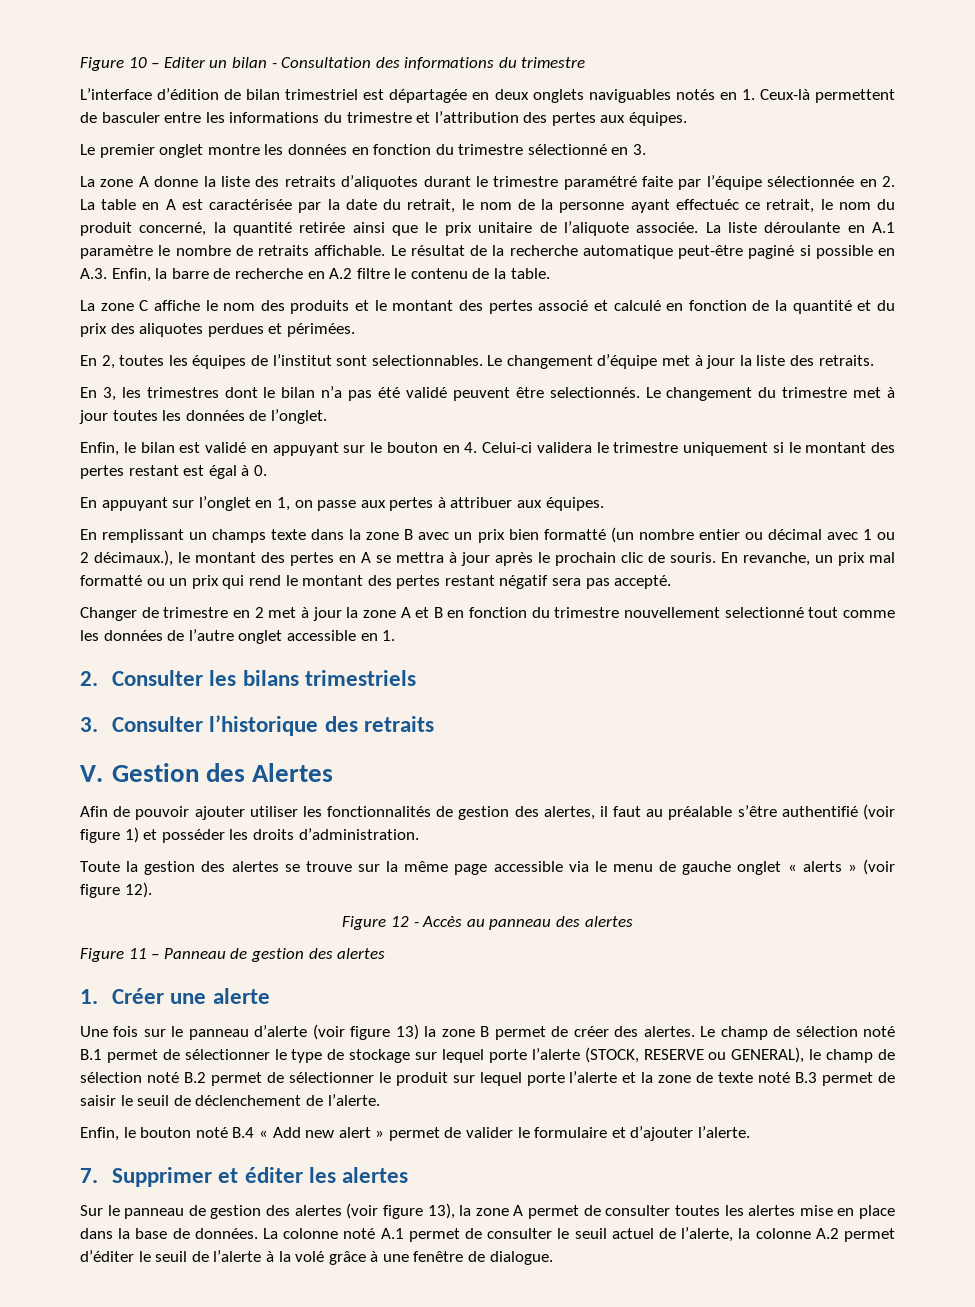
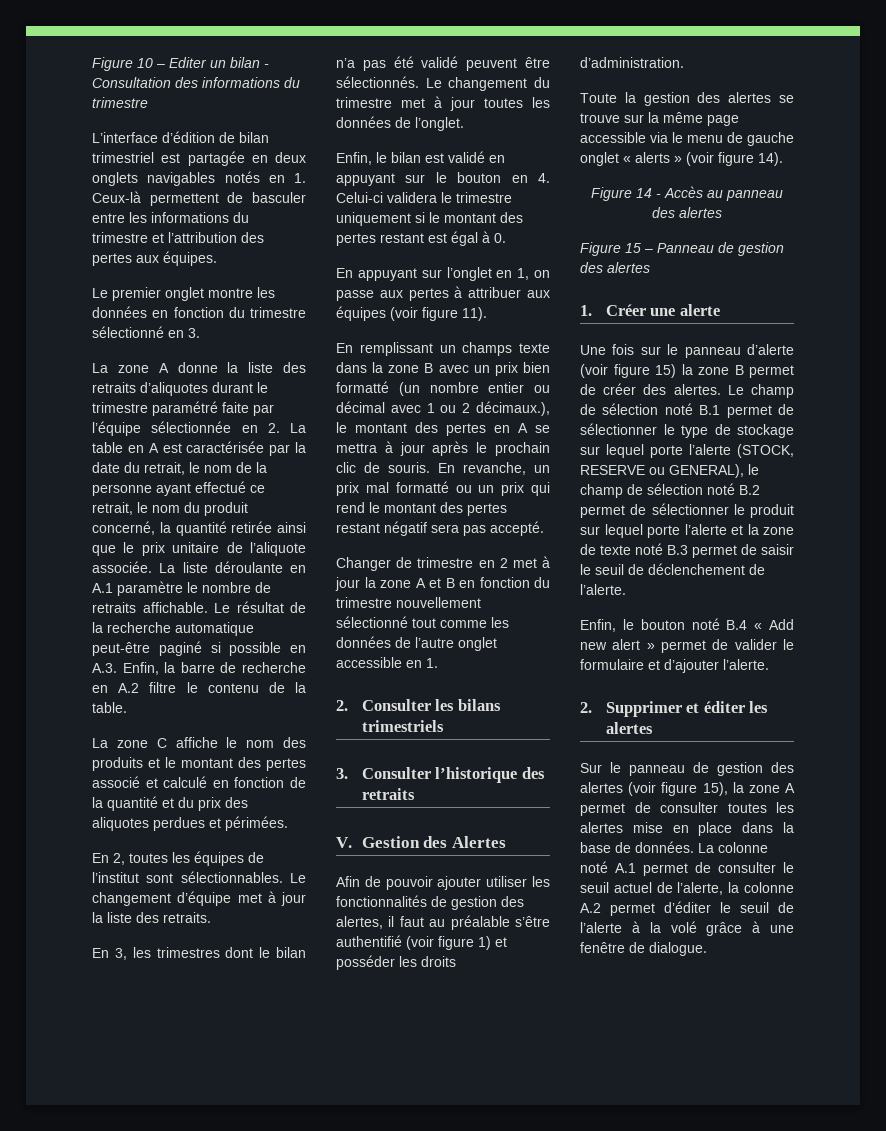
- L’interface d’édition de bilan trimestriel est départagée en deux onglets naviguables notés en 1. Ceux-là permettent de basculer entre les informations du trimestre et l’attribution des pertes aux équipes.
+ L’interface d’édition de bilan trimestriel est partagée en deux onglets navigables notés en 1. Ceux-là permettent de basculer entre les informations du trimestre et l’attribution des pertes aux équipes.
- La zone A donne la liste des retraits d’aliquotes durant le trimestre paramétré faite par l’équipe sélectionnée en 2. La table en A est caractérisée par la date du retrait, le nom de la personne ayant effectuéc ce retrait, le nom du produit concerné, la quantité retirée ainsi que le prix unitaire de l’aliquote associée.
+ La zone A donne la liste des retraits d’aliquotes durant le trimestre paramétré faite par l’équipe sélectionnée en 2. La table en A est caractérisée par la date du retrait, le nom de la personne ayant effectué ce retrait, le nom du produit concerné, la quantité retirée ainsi que le prix unitaire de l’aliquote associée.
- En 2, toutes les équipes de l’institut sont selectionnables.
+ En 2, toutes les équipes de l’institut sont sélectionnables.
- En 3, les trimestres dont le bilan n’a pas été validé peuvent être selectionnés.
+ En 3, les trimestres dont le bilan n’a pas été validé peuvent être sélectionnés.
- En appuyant sur l’onglet en 1, on passe aux pertes à attribuer aux équipes.
+ En appuyant sur l’onglet en 1, on passe aux pertes à attribuer aux équipes (voir figure 11).
- Changer de trimestre en 2 met à jour la zone A et B en fonction du trimestre nouvellement selectionné tout comme les données de l’autre onglet accessible en 1.
+ Changer de trimestre en 2 met à jour la zone A et B en fonction du trimestre nouvellement sélectionné tout comme les données de l’autre onglet accessible en 1.
- Toute la gestion des alertes se trouve sur la même page accessible via le menu de gauche onglet « alerts » (voir figure 12).
- Figure 12 - Accès au panneau des alertes
+ Toute la gestion des alertes se trouve sur la même page accessible via le menu de gauche onglet « alerts » (voir figure 14).
+ Figure 14 - Accès au panneau des alertes
- Figure 11 – Panneau de gestion des alertes
+ Figure 15 – Panneau de gestion des alertes
- Une fois sur le panneau d’alerte (voir figure 13) la zone B permet de créer des alertes.
+ Une fois sur le panneau d’alerte (voir figure 15) la zone B permet de créer des alertes.
- 7. Supprimer et éditer les alertes
+ 2. Supprimer et éditer les alertes
- Sur le panneau de gestion des alertes (voir figure 13), la zone A permet de consulter toutes les alertes mise en place dans la base de données.
+ Sur le panneau de gestion des alertes (voir figure 15), la zone A permet de consulter toutes les alertes mise en place dans la base de données.

